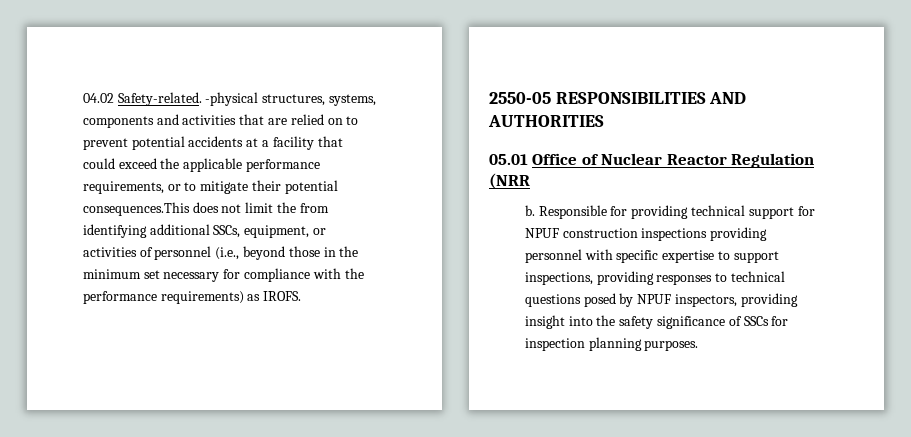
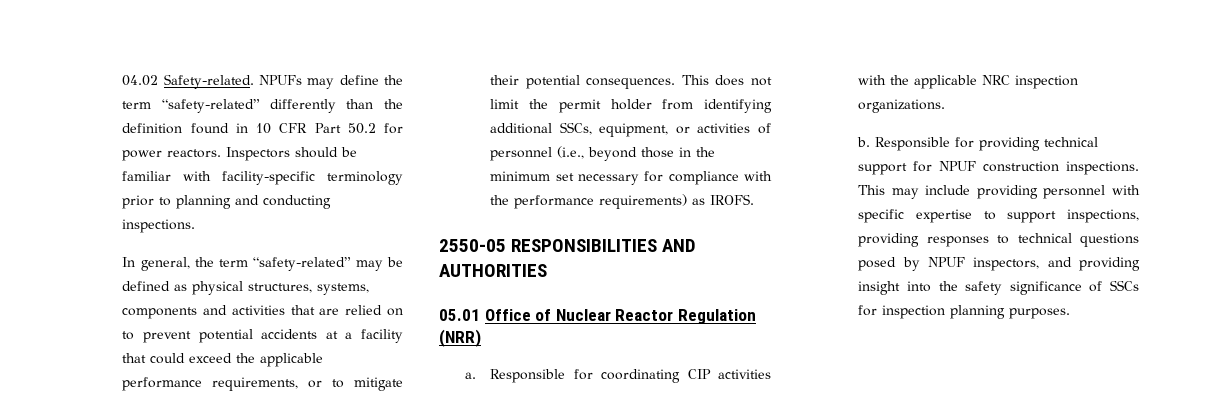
- -physical structures, systems, components and activities that are relied on to prevent potential accidents at a facility that could exceed the applicable performance requirements, or to mitigate their potential consequences.This does not limit the from identifying additional SSCs, equipment, or activities of personnel (i.e., beyond those in the minimum set necessary for compliance with the performance requirements) as IROFS.
+ NPUFs may define the term “safety-related” differently than the definition found in 10 CFR Part 50.2 for power reactors. Inspectors should be familiar with facility-specific terminology prior to planning and conducting inspections.
+ In general, the term “safety-related” may be defined as physical structures, systems, components and activities that are relied on to prevent potential accidents at a facility that could exceed the applicable performance requirements, or to mitigate their potential consequences. This does not limit the permit holder from identifying additional SSCs, equipment, or activities of personnel (i.e., beyond those in the minimum set necessary for compliance with the performance requirements) as IROFS.
- 05.01 Office of Nuclear Reactor Regulation (NRR
+ 05.01 Office of Nuclear Reactor Regulation (NRR)
+ a. Responsible for coordinating CIP activities with the applicable NRC inspection organizations.
- Responsible for providing technical support for NPUF construction inspections providing personnel with specific expertise to support inspections, providing responses to technical questions posed by NPUF inspectors, providing insight into the safety significance of SSCs for inspection planning purposes.
+ Responsible for providing technical support for NPUF construction inspections. This may include providing personnel with specific expertise to support inspections, providing responses to technical questions posed by NPUF inspectors, and providing insight into the safety significance of SSCs for inspection planning purposes.

